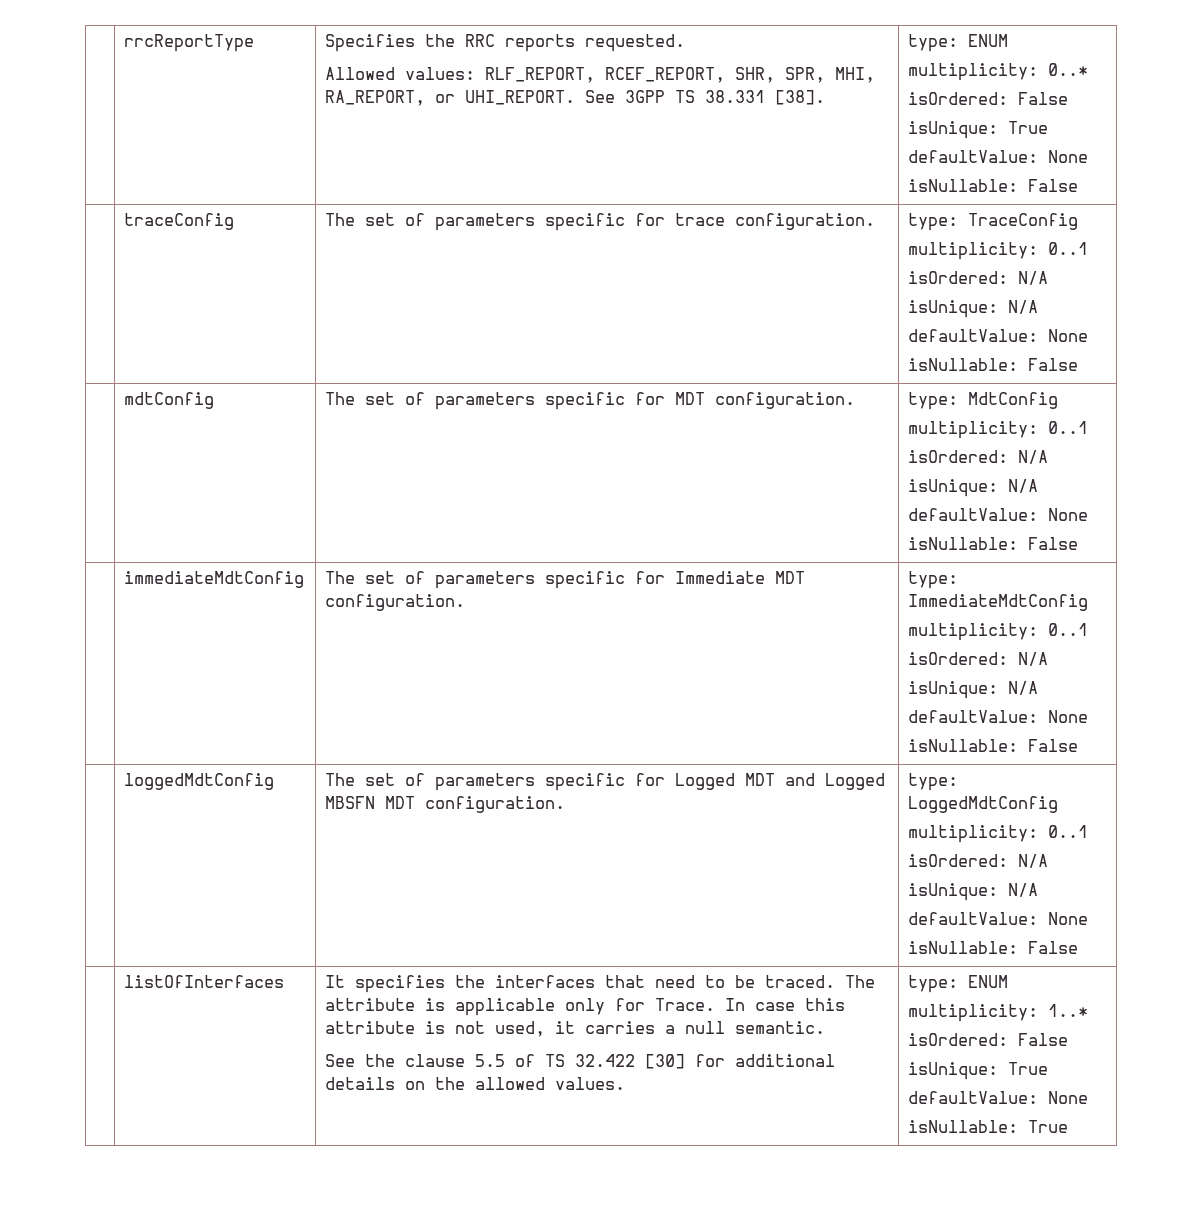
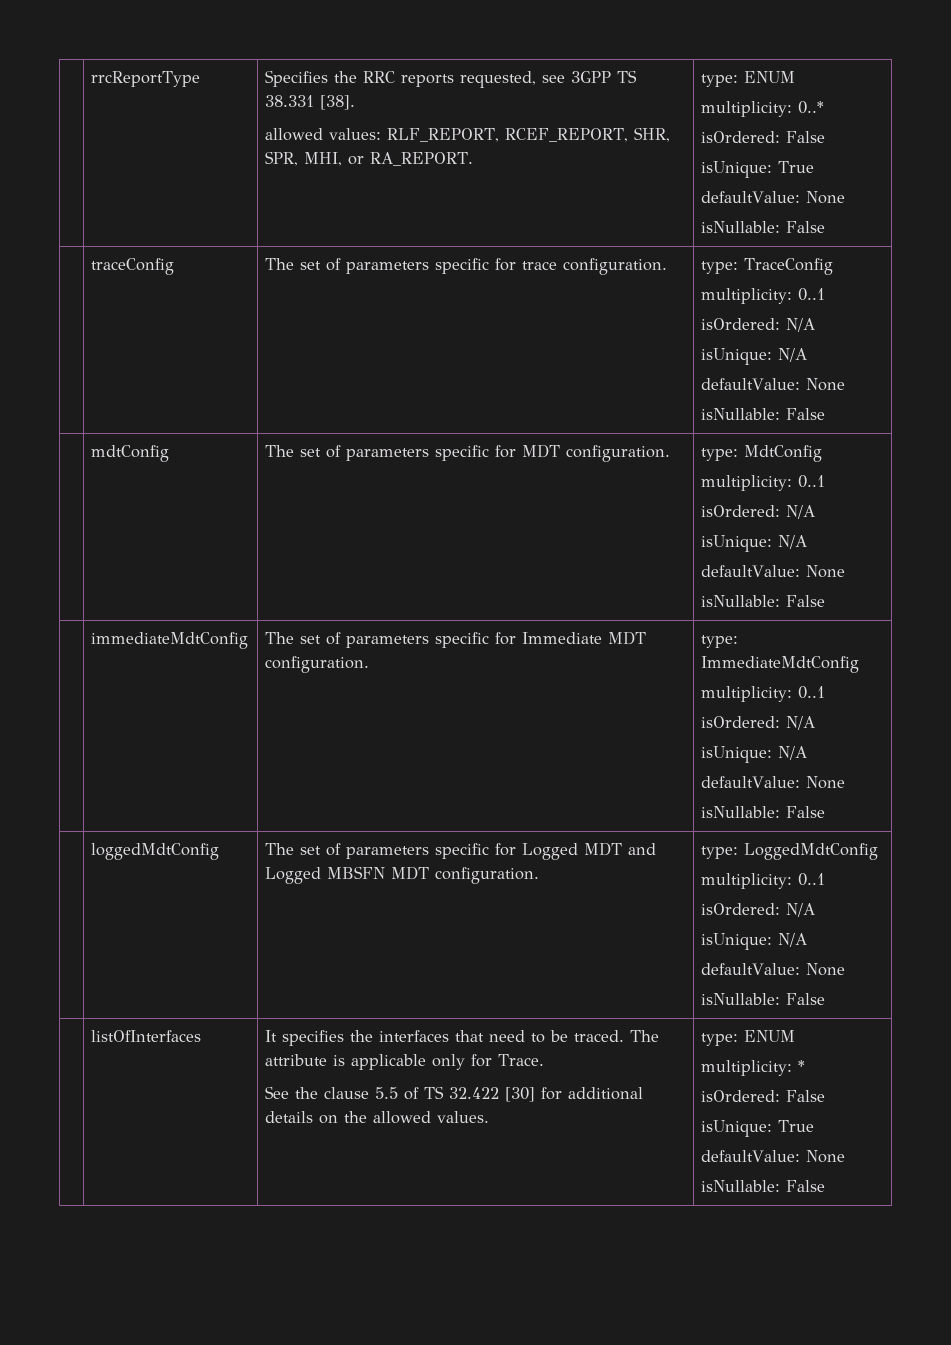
- | rrcReportType | Specifies the RRC reports requested.
- Allowed values: RLF_REPORT, RCEF_REPORT, SHR, SPR, MHI, RA_REPORT, or UHI_REPORT. See 3GPP TS 38.331 [38]. | type: ENUM
+ | rrcReportType | Specifies the RRC reports requested, see 3GPP TS 38.331 [38].
+ allowed values: RLF_REPORT, RCEF_REPORT, SHR, SPR, MHI, or RA_REPORT. | type: ENUM
- In case this attribute is not used, it carries a null semantic.
- multiplicity: 1..*
+ multiplicity: *
  isOrdered: False
  isUnique: True
  defaultValue: None
- isNullable: True
+ isNullable: False

